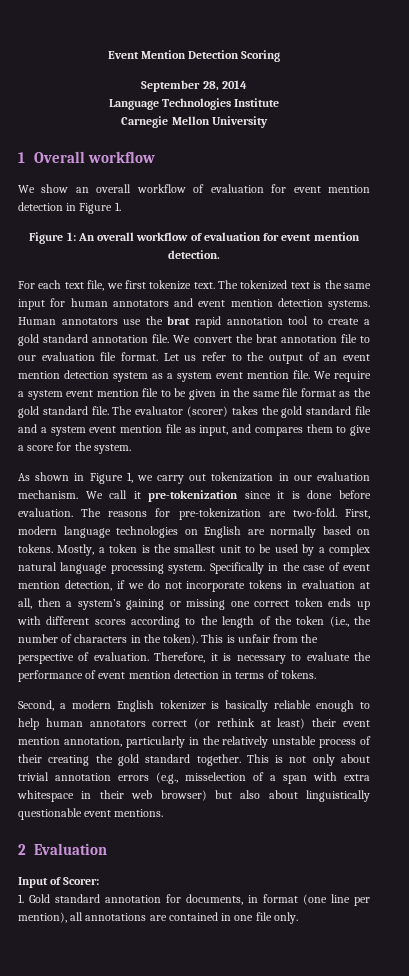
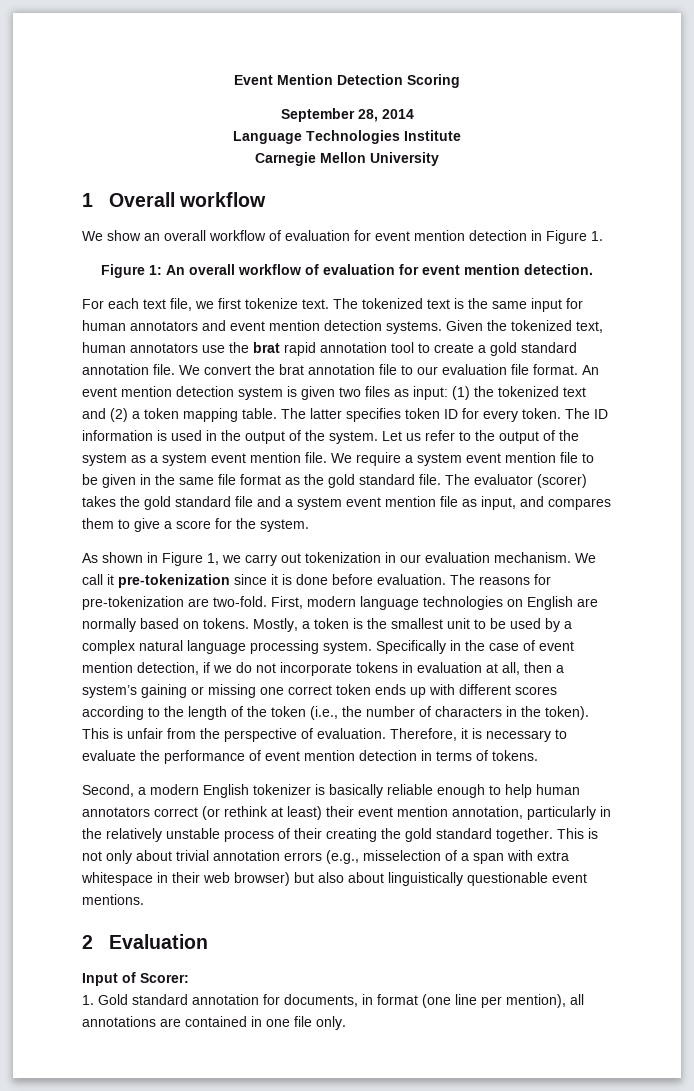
- Human annotators use the brat rapid annotation tool to create a gold standard annotation file.
+ Given the tokenized text, human annotators use the brat rapid annotation tool to create a gold standard annotation file.
+ An event mention detection system is given two files as input: (1) the tokenized text and (2) a token mapping table. The latter specifies token ID for every token. The ID information is used in the output of the system.
- Let us refer to the output of an event mention detection system as a system event mention file.
+ Let us refer to the output of the system as a system event mention file.

